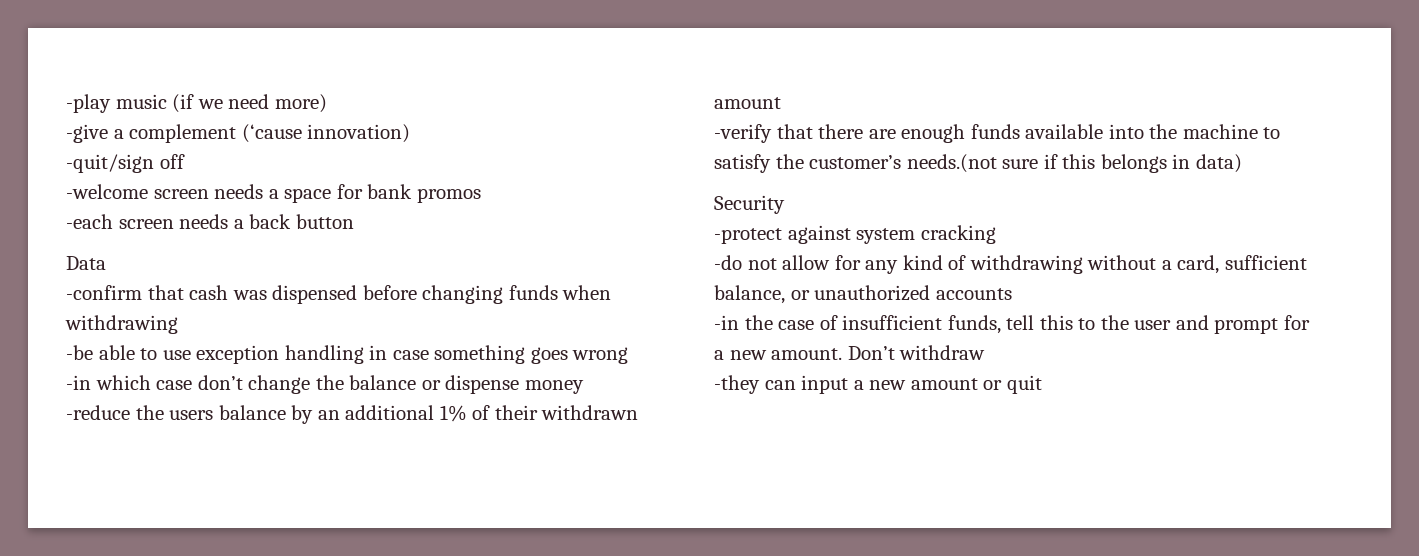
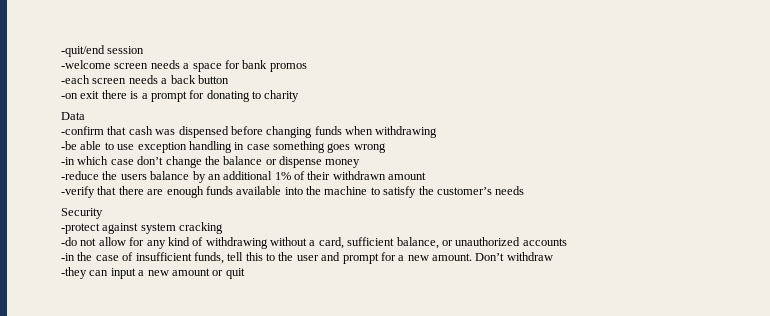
- -play music (if we need more)
- -give a complement (‘cause innovation)
- -quit/sign off
+ -quit/end session
+ -on exit there is a prompt for donating to charity
- -verify that there are enough funds available into the machine to satisfy the customer’s needs.(not sure if this belongs in data)
+ -verify that there are enough funds available into the machine to satisfy the customer’s needs

